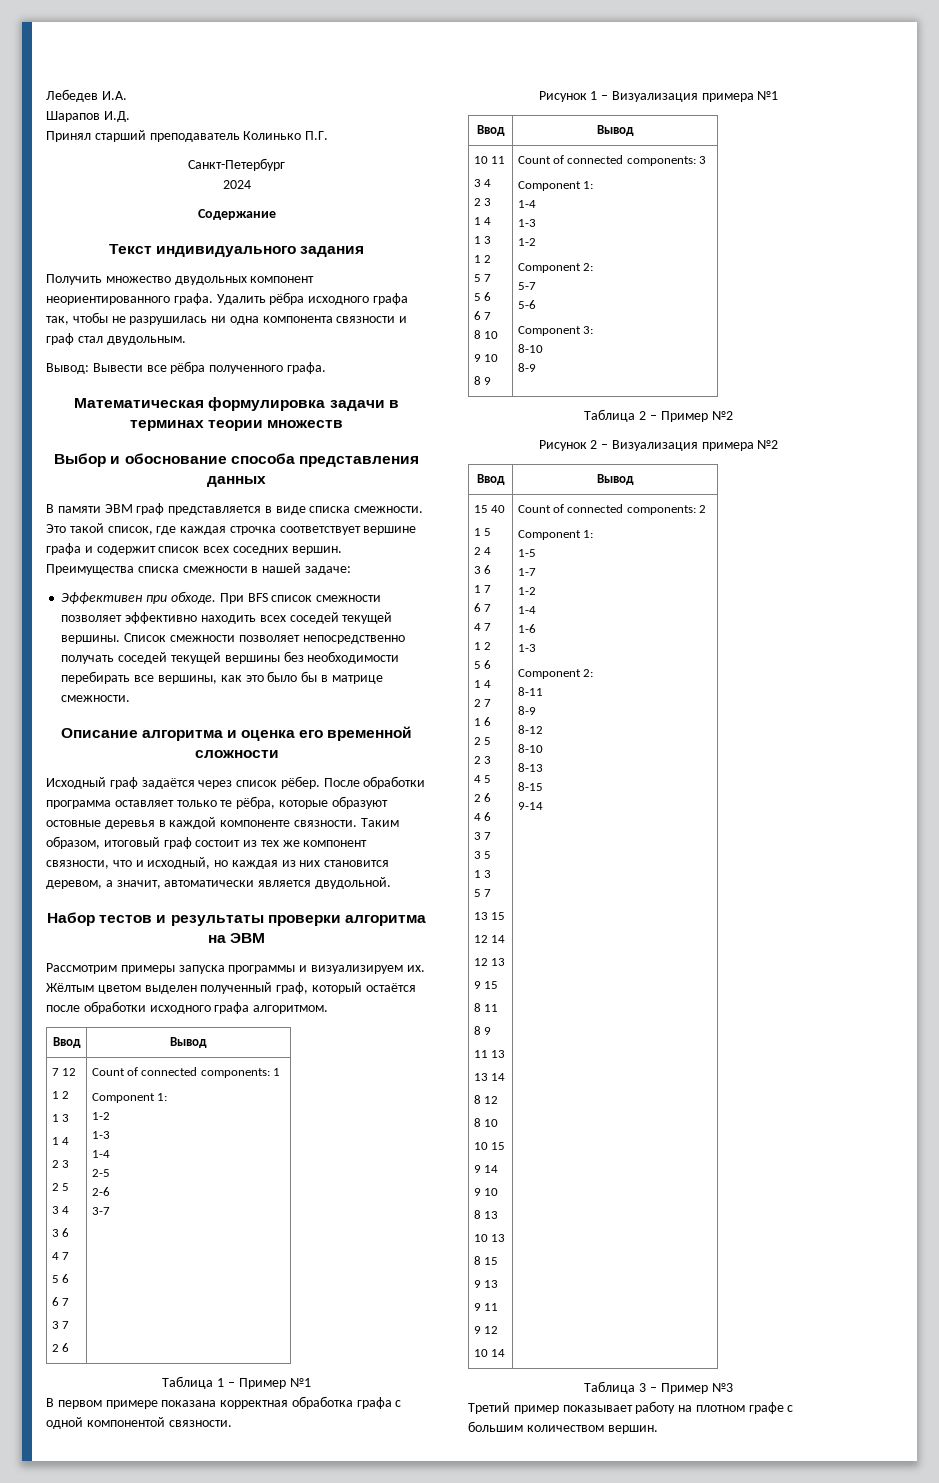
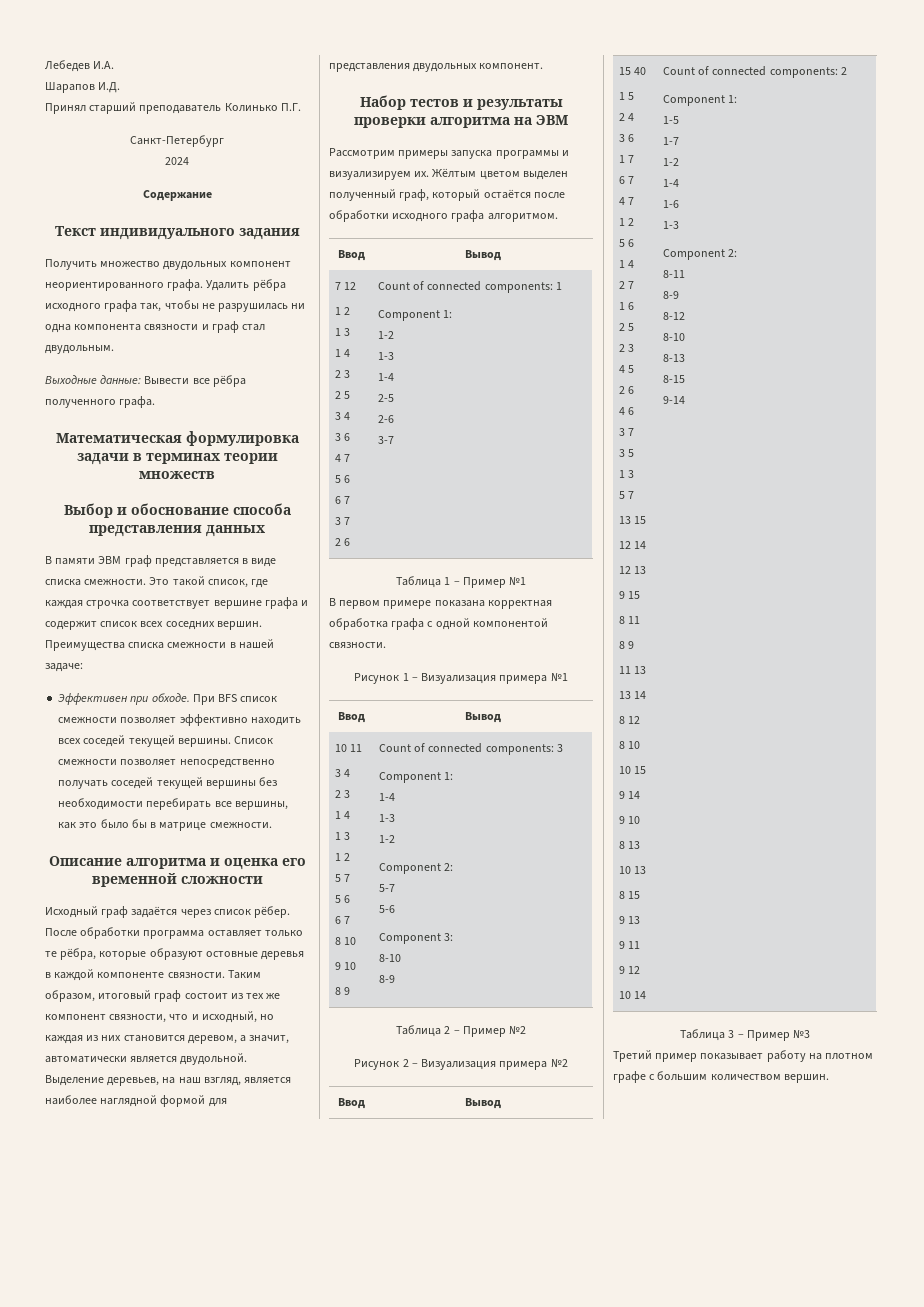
- Вывод: Вывести все рёбра полученного графа.
+ Выходные данные: Вывести все рёбра полученного графа.
+ Выделение деревьев, на наш взгляд, является наиболее наглядной формой для представления двудольных компонент.

